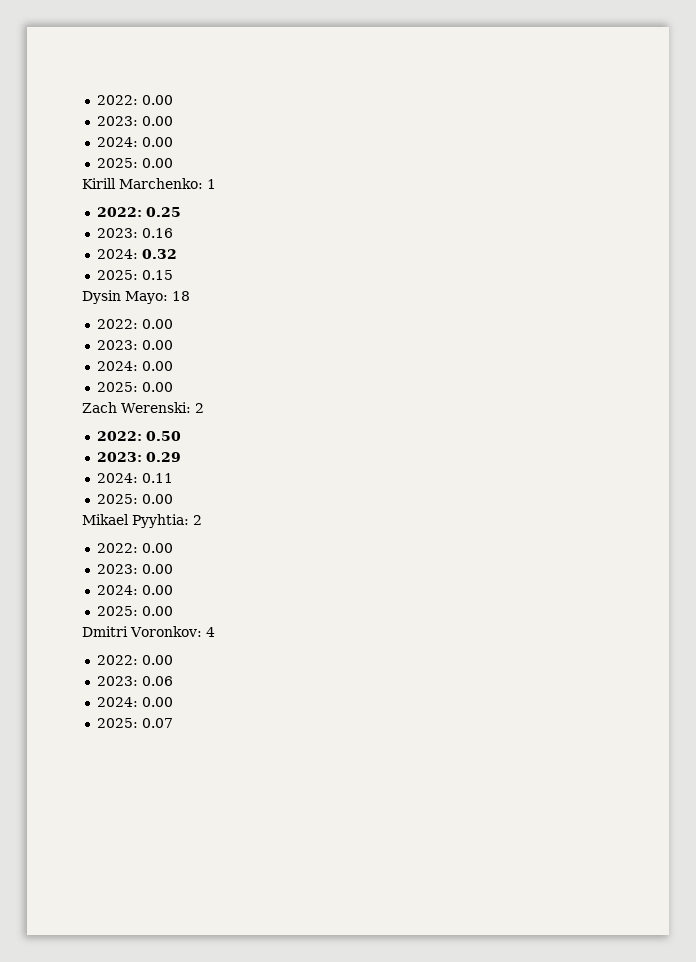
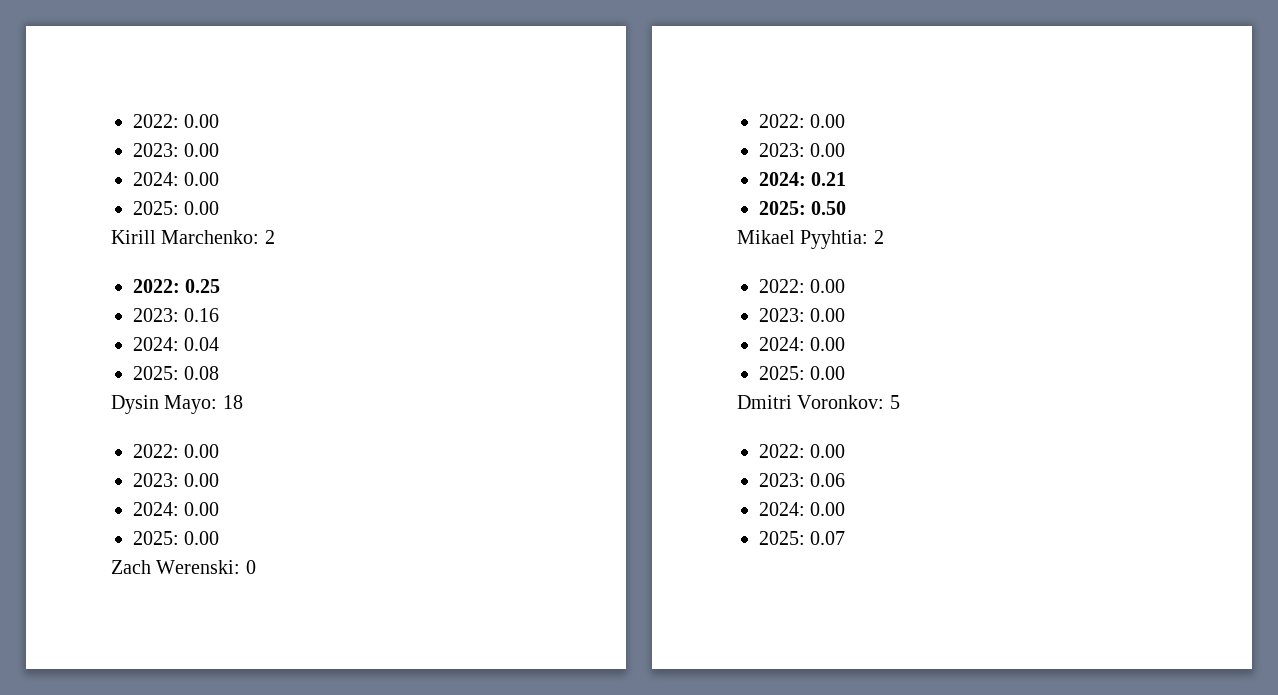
- Kirill Marchenko: 1
+ Kirill Marchenko: 2
- 2024: 0.32
- 2025: 0.15
+ 2024: 0.04
+ 2025: 0.08
- Zach Werenski: 2
- 2022: 0.50
- 2023: 0.29
- 2024: 0.11
- 2025: 0.00
+ Zach Werenski: 0
+ 2022: 0.00
+ 2023: 0.00
+ 2024: 0.21
+ 2025: 0.50
- Dmitri Voronkov: 4
+ Dmitri Voronkov: 5

